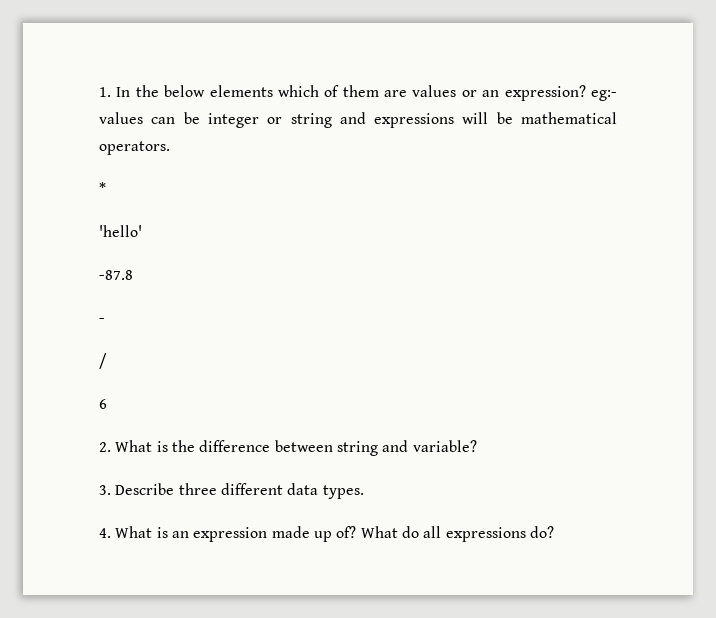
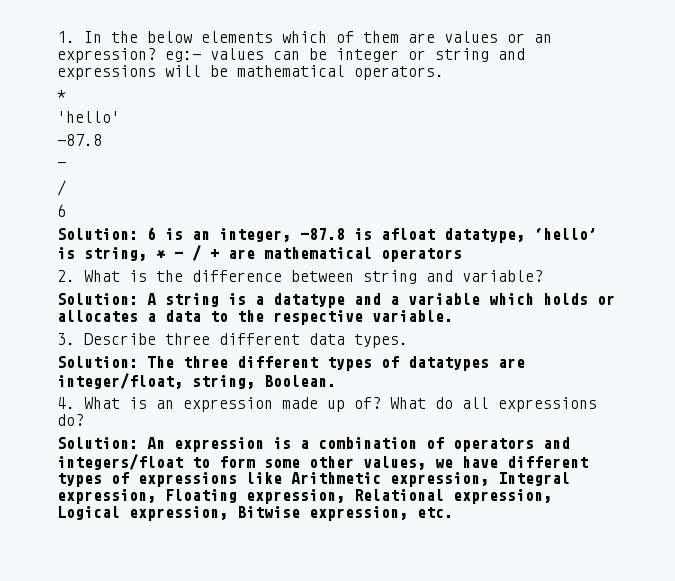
+ Solution: 6 is an integer, -87.8 is afloat datatype, ‘hello’ is string, * - / + are mathematical operators
+ Solution: A string is a datatype and a variable which holds or allocates a data to the respective variable.
+ Solution: The three different types of datatypes are integer/float, string, Boolean.
+ Solution: An expression is a combination of operators and integers/float to form some other values, we have different types of expressions like Arithmetic expression, Integral expression, Floating expression, Relational expression, Logical expression, Bitwise expression, etc.

